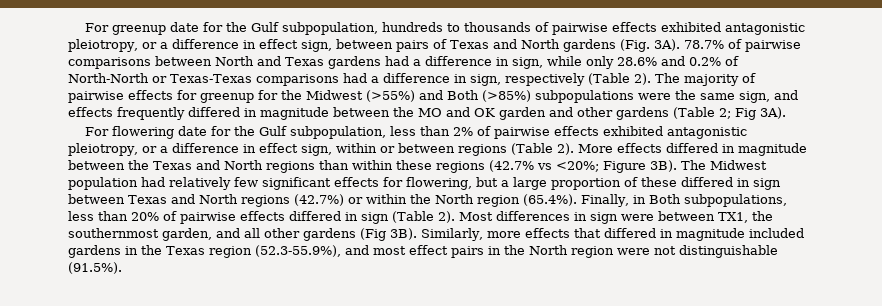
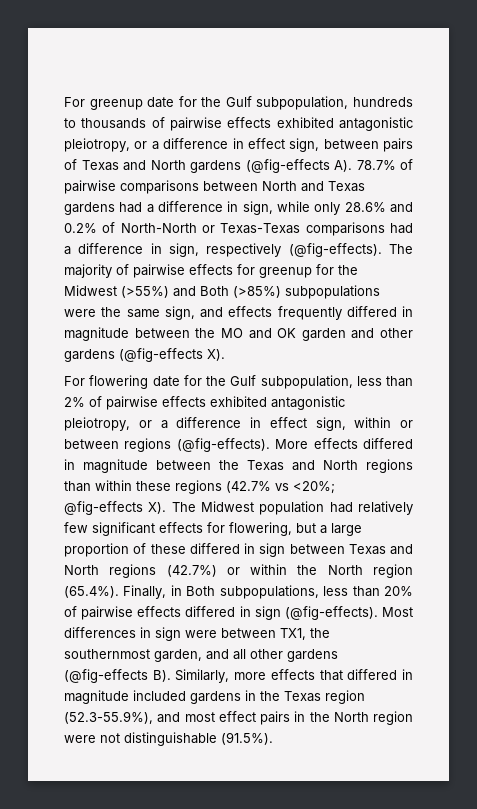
- For greenup date for the Gulf subpopulation, hundreds to thousands of pairwise effects exhibited antagonistic pleiotropy, or a difference in effect sign, between pairs of Texas and North gardens (Fig. 3A). 78.7% of pairwise comparisons between North and Texas gardens had a difference in sign, while only 28.6% and 0.2% of North-North or Texas-Texas comparisons had a difference in sign, respectively (Table 2).
+ For greenup date for the Gulf subpopulation, hundreds to thousands of pairwise effects exhibited antagonistic pleiotropy, or a difference in effect sign, between pairs of Texas and North gardens (@fig-effects A). 78.7% of pairwise comparisons between North and Texas gardens had a difference in sign, while only 28.6% and 0.2% of North-North or Texas-Texas comparisons had a difference in sign, respectively (@fig-effects).
- The majority of pairwise effects for greenup for the Midwest (>55%) and Both (>85%) subpopulations were the same sign, and effects frequently differed in magnitude between the MO and OK garden and other gardens (Table 2; Fig 3A).
+ The majority of pairwise effects for greenup for the Midwest (>55%) and Both (>85%) subpopulations were the same sign, and effects frequently differed in magnitude between the MO and OK garden and other gardens (@fig-effects X).
- For flowering date for the Gulf subpopulation, less than 2% of pairwise effects exhibited antagonistic pleiotropy, or a difference in effect sign, within or between regions (Table 2).
+ For flowering date for the Gulf subpopulation, less than 2% of pairwise effects exhibited antagonistic pleiotropy, or a difference in effect sign, within or between regions (@fig-effects).
- Figure 3B). The Midwest population had relatively few significant effects for flowering, but a large proportion of these differed in sign between Texas and North regions (42.7%) or within the North region (65.4%). Finally, in Both subpopulations, less than 20% of pairwise effects differed in sign (Table 2).
+ @fig-effects X). The Midwest population had relatively few significant effects for flowering, but a large proportion of these differed in sign between Texas and North regions (42.7%) or within the North region (65.4%). Finally, in Both subpopulations, less than 20% of pairwise effects differed in sign (@fig-effects).
- Most differences in sign were between TX1, the southernmost garden, and all other gardens (Fig 3B). Similarly, more effects that differed in magnitude included gardens in the Texas region (52.3-55.9%), and most effect pairs in the North region were not distinguishable (91.5%).
+ Most differences in sign were between TX1, the southernmost garden, and all other gardens (@fig-effects B). Similarly, more effects that differed in magnitude included gardens in the Texas region (52.3-55.9%), and most effect pairs in the North region were not distinguishable (91.5%).

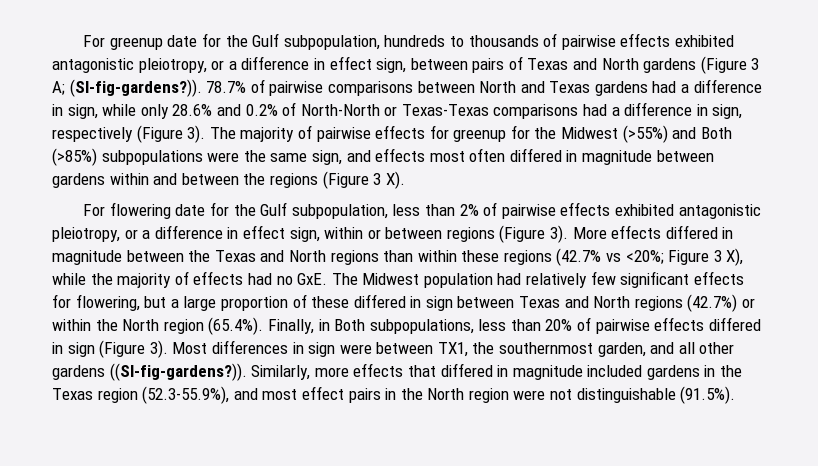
- For greenup date for the Gulf subpopulation, hundreds to thousands of pairwise effects exhibited antagonistic pleiotropy, or a difference in effect sign, between pairs of Texas and North gardens (@fig-effects A). 78.7% of pairwise comparisons between North and Texas gardens had a difference in sign, while only 28.6% and 0.2% of North-North or Texas-Texas comparisons had a difference in sign, respectively (@fig-effects).
+ For greenup date for the Gulf subpopulation, hundreds to thousands of pairwise effects exhibited antagonistic pleiotropy, or a difference in effect sign, between pairs of Texas and North gardens (Figure 3 A; (SI-fig-gardens?)). 78.7% of pairwise comparisons between North and Texas gardens had a difference in sign, while only 28.6% and 0.2% of North-North or Texas-Texas comparisons had a difference in sign, respectively (Figure 3).
- The majority of pairwise effects for greenup for the Midwest (>55%) and Both (>85%) subpopulations were the same sign, and effects frequently differed in magnitude between the MO and OK garden and other gardens (@fig-effects X).
+ The majority of pairwise effects for greenup for the Midwest (>55%) and Both (>85%) subpopulations were the same sign, and effects most often differed in magnitude between gardens within and between the regions (Figure 3 X).
- For flowering date for the Gulf subpopulation, less than 2% of pairwise effects exhibited antagonistic pleiotropy, or a difference in effect sign, within or between regions (@fig-effects).
+ For flowering date for the Gulf subpopulation, less than 2% of pairwise effects exhibited antagonistic pleiotropy, or a difference in effect sign, within or between regions (Figure 3).
- @fig-effects X). The Midwest population had relatively few significant effects for flowering, but a large proportion of these differed in sign between Texas and North regions (42.7%) or within the North region (65.4%). Finally, in Both subpopulations, less than 20% of pairwise effects differed in sign (@fig-effects).
+ Figure 3 X), while the majority of effects had no GxE. The Midwest population had relatively few significant effects for flowering, but a large proportion of these differed in sign between Texas and North regions (42.7%) or within the North region (65.4%). Finally, in Both subpopulations, less than 20% of pairwise effects differed in sign (Figure 3).
- Most differences in sign were between TX1, the southernmost garden, and all other gardens (@fig-effects B). Similarly, more effects that differed in magnitude included gardens in the Texas region (52.3-55.9%), and most effect pairs in the North region were not distinguishable (91.5%).
+ Most differences in sign were between TX1, the southernmost garden, and all other gardens ((SI-fig-gardens?)). Similarly, more effects that differed in magnitude included gardens in the Texas region (52.3-55.9%), and most effect pairs in the North region were not distinguishable (91.5%).

